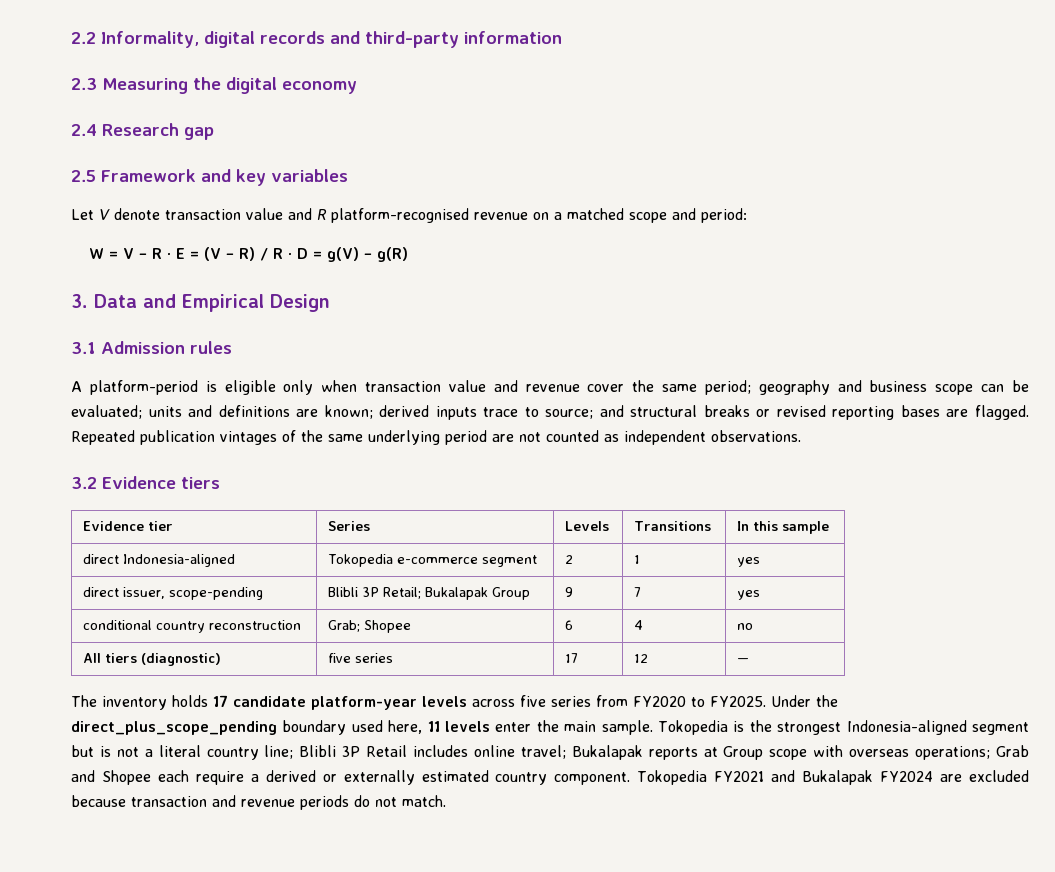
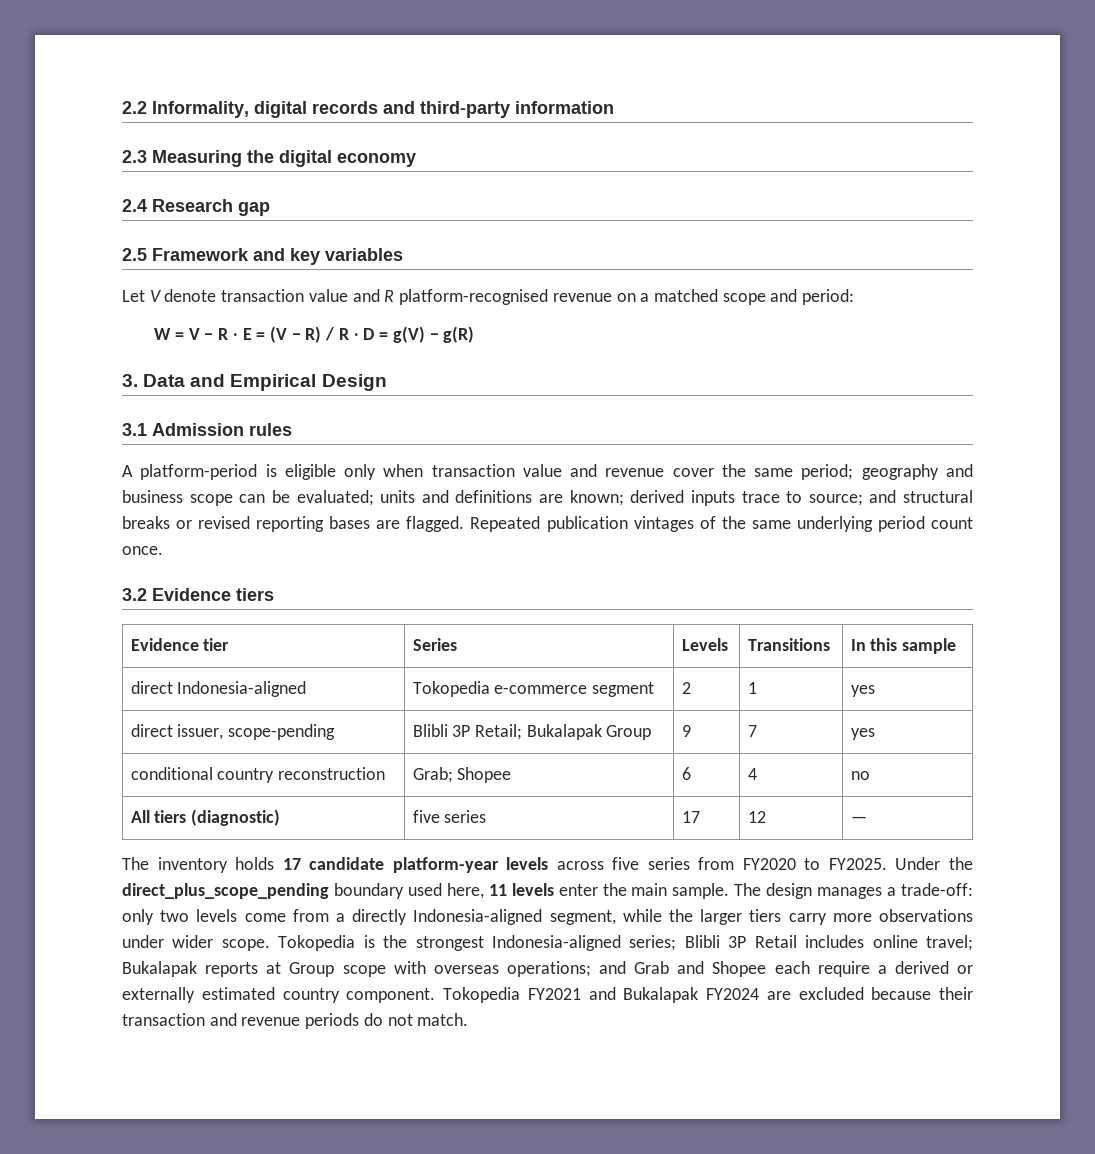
- Repeated publication vintages of the same underlying period are not counted as independent observations.
+ Repeated publication vintages of the same underlying period count once.
+ The design manages a trade-off: only two levels come from a directly Indonesia-aligned segment, while the larger tiers carry more observations under wider scope.
- Tokopedia is the strongest Indonesia-aligned segment but is not a literal country line; Blibli 3P Retail includes online travel; Bukalapak reports at Group scope with overseas operations; Grab and Shopee each require a derived or externally estimated country component.
+ Tokopedia is the strongest Indonesia-aligned series; Blibli 3P Retail includes online travel; Bukalapak reports at Group scope with overseas operations; and Grab and Shopee each require a derived or externally estimated country component.
- Tokopedia FY2021 and Bukalapak FY2024 are excluded because transaction and revenue periods do not match.
+ Tokopedia FY2021 and Bukalapak FY2024 are excluded because their transaction and revenue periods do not match.

